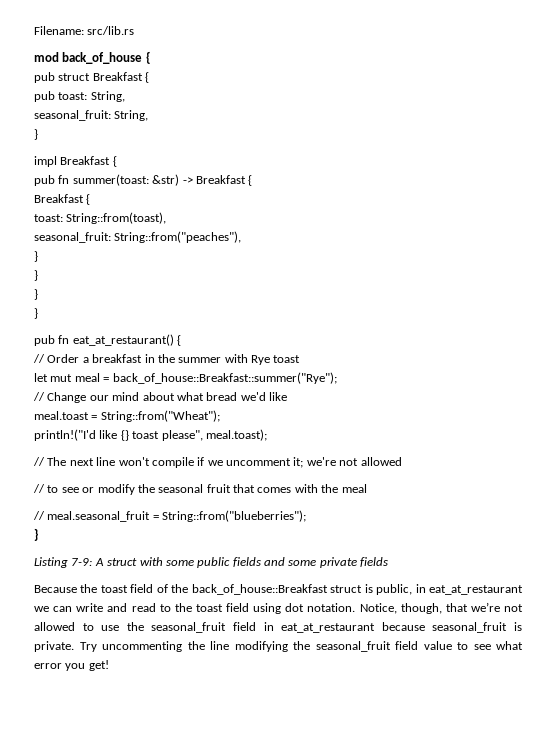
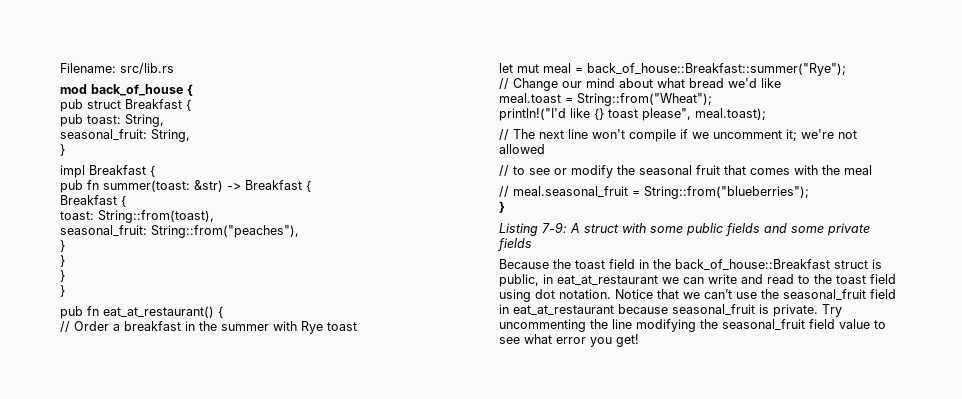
- Because the toast field of the back_of_house::Breakfast struct is public, in eat_at_restaurant we can write and read to the toast field using dot notation.
+ Because the toast field in the back_of_house::Breakfast struct is public, in eat_at_restaurant we can write and read to the toast field using dot notation.
- Notice, though, that we’re not allowed to use the seasonal_fruit field in eat_at_restaurant because seasonal_fruit is private.
+ Notice that we can’t use the seasonal_fruit field in eat_at_restaurant because seasonal_fruit is private.

